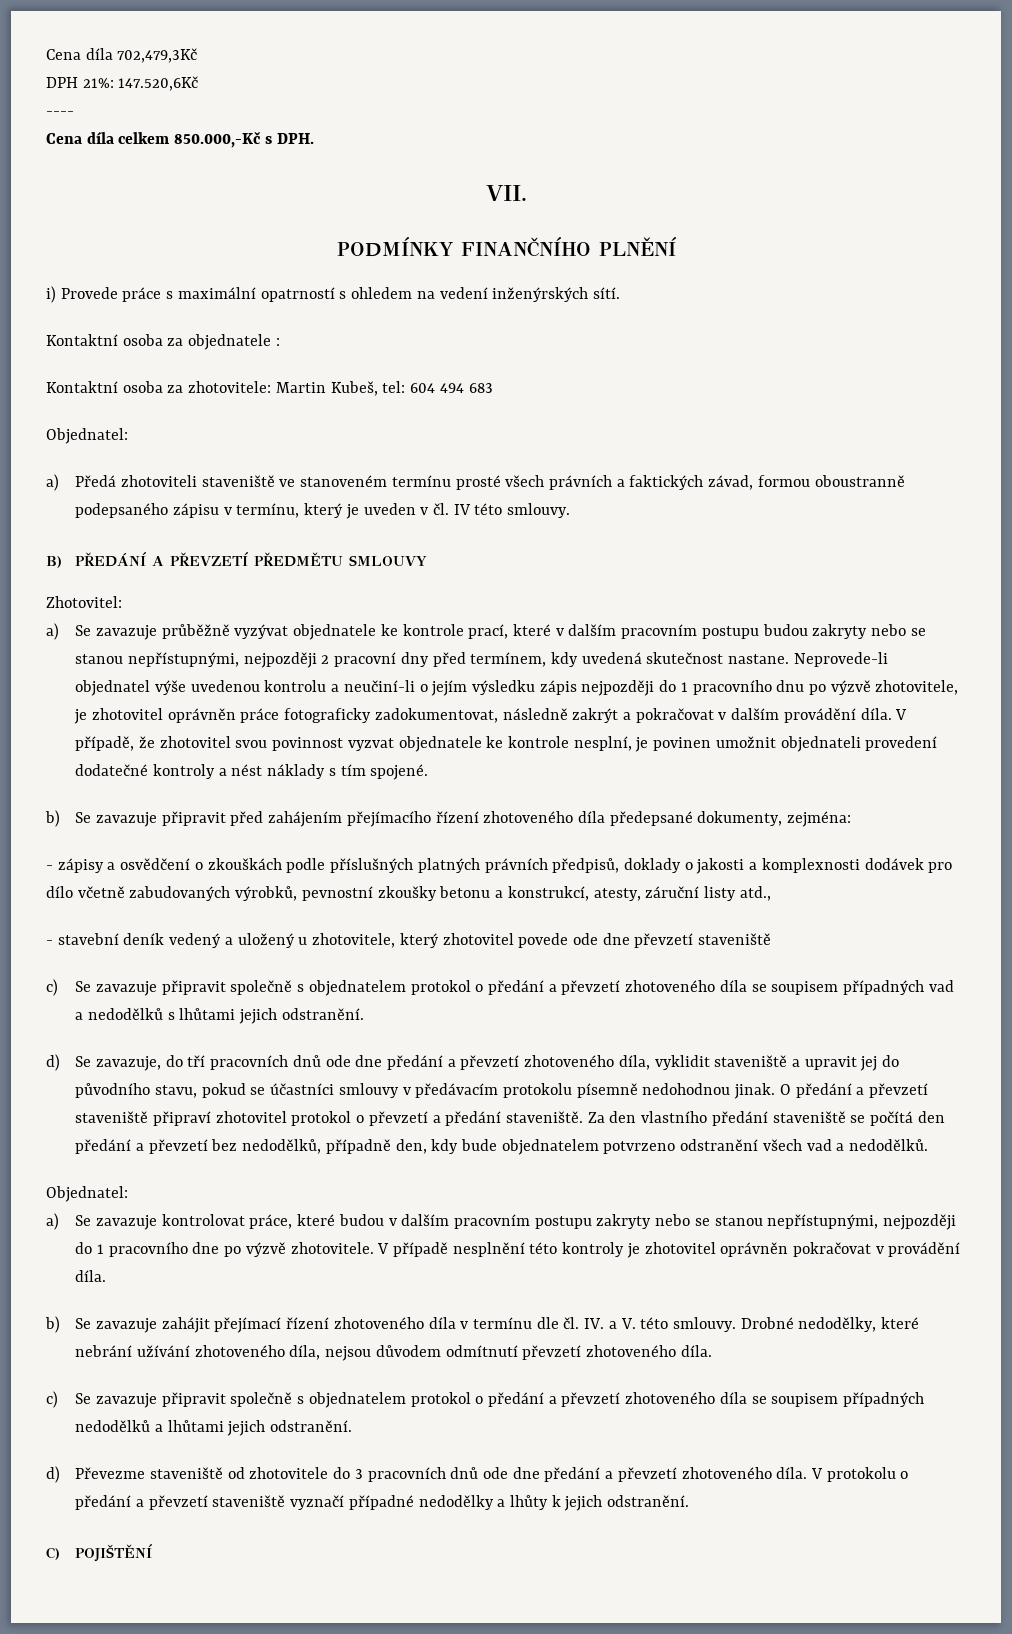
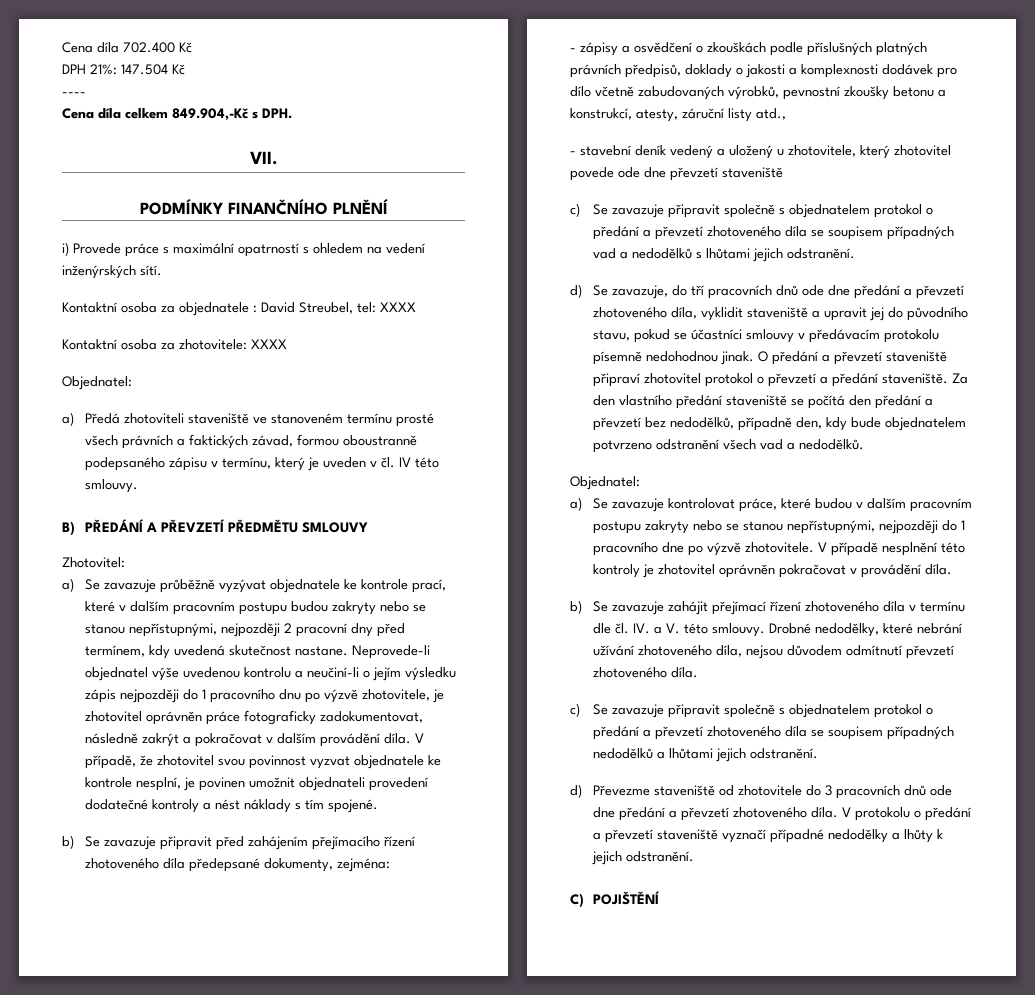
- Cena díla 702,479,3Kč
+ Cena díla 702.400 Kč
- DPH 21%: 147.520,6Kč
+ DPH 21%: 147.504 Kč
- Cena díla celkem 850.000,-Kč s DPH.
+ Cena díla celkem 849.904,-Kč s DPH.
- Kontaktní osoba za objednatele :
+ Kontaktní osoba za objednatele : David Streubel, tel: XXXX
- Kontaktní osoba za zhotovitele: Martin Kubeš, tel: 604 494 683
+ Kontaktní osoba za zhotovitele: XXXX

